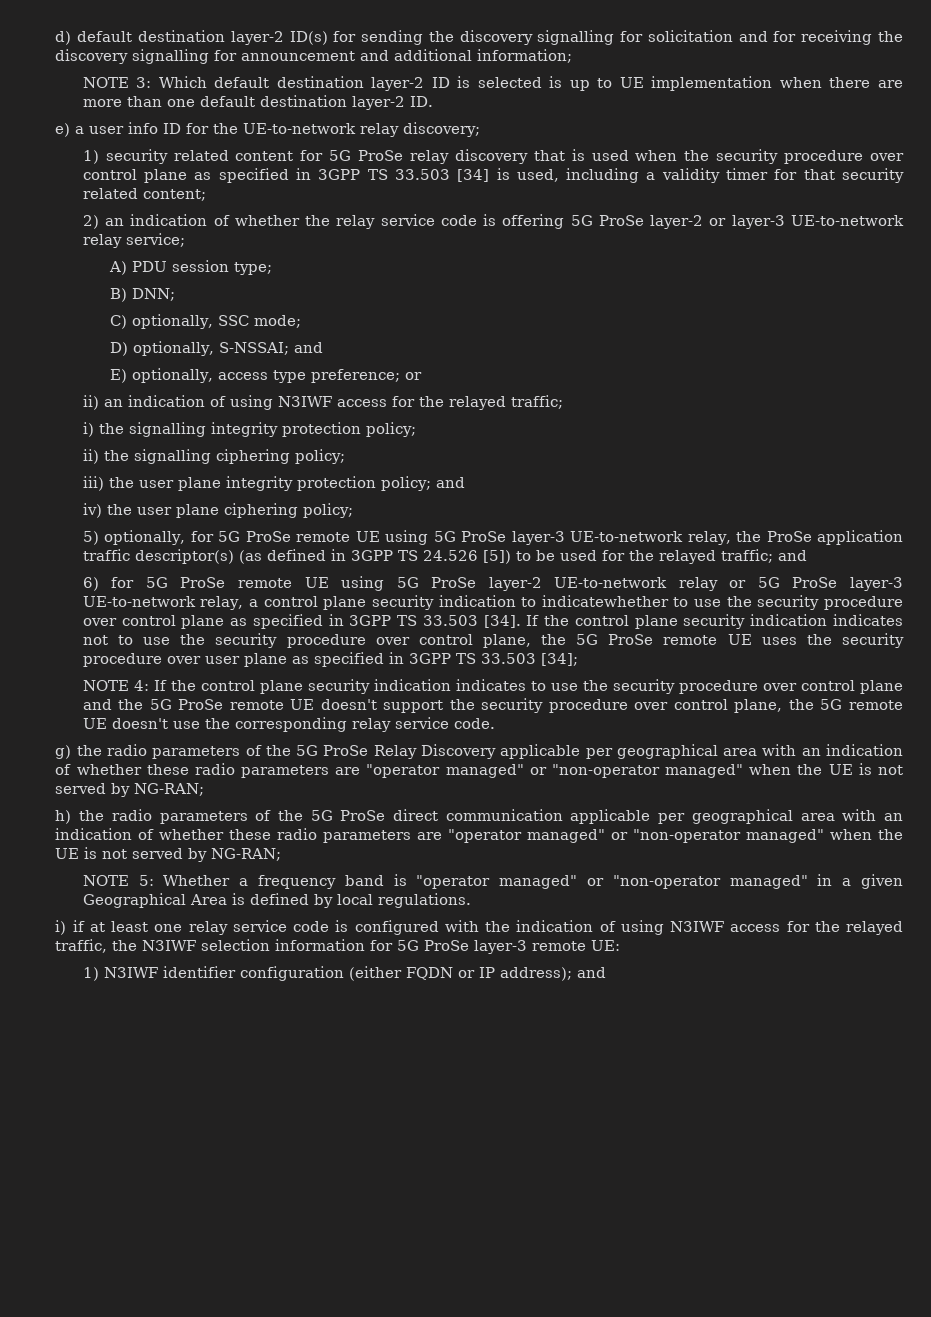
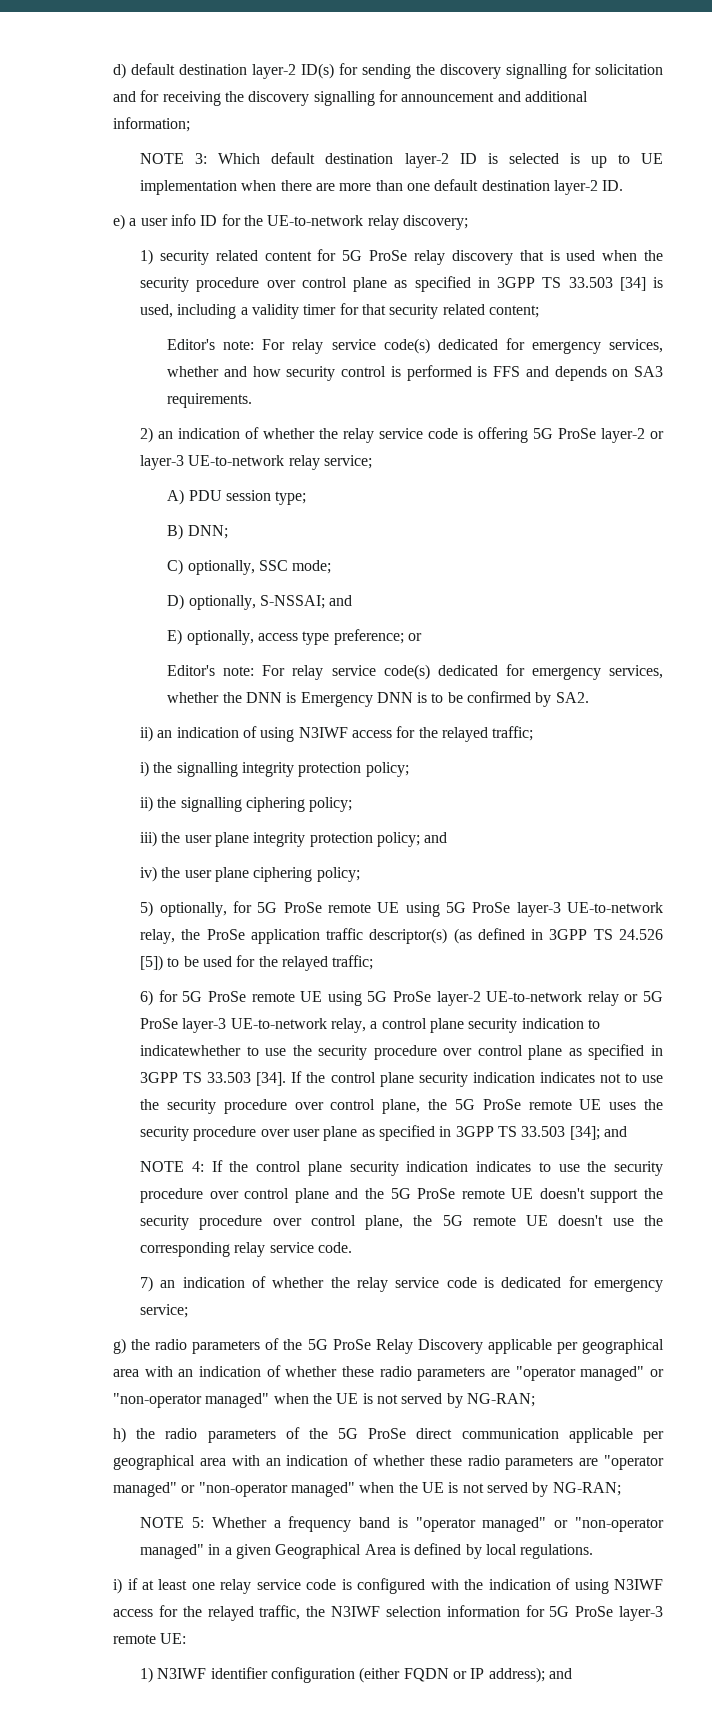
+ Editor's note: For relay service code(s) dedicated for emergency services, whether and how security control is performed is FFS and depends on SA3 requirements.
+ Editor's note: For relay service code(s) dedicated for emergency services, whether the DNN is Emergency DNN is to be confirmed by SA2.
- 5) optionally, for 5G ProSe remote UE using 5G ProSe layer-3 UE-to-network relay, the ProSe application traffic descriptor(s) (as defined in 3GPP TS 24.526 [5]) to be used for the relayed traffic; and
+ 5) optionally, for 5G ProSe remote UE using 5G ProSe layer-3 UE-to-network relay, the ProSe application traffic descriptor(s) (as defined in 3GPP TS 24.526 [5]) to be used for the relayed traffic;
- If the control plane security indication indicates not to use the security procedure over control plane, the 5G ProSe remote UE uses the security procedure over user plane as specified in 3GPP TS 33.503 [34];
+ If the control plane security indication indicates not to use the security procedure over control plane, the 5G ProSe remote UE uses the security procedure over user plane as specified in 3GPP TS 33.503 [34]; and
+ 7) an indication of whether the relay service code is dedicated for emergency service;

